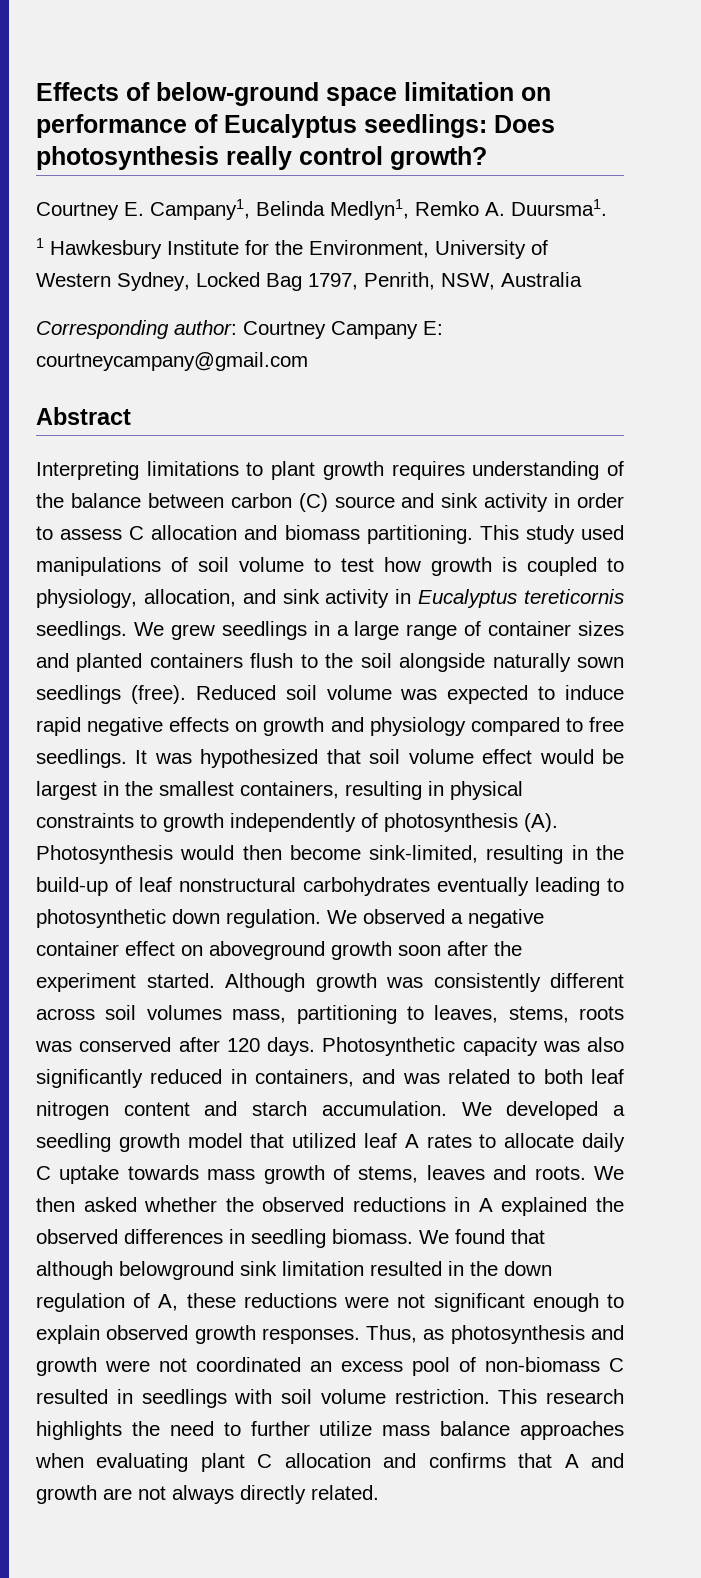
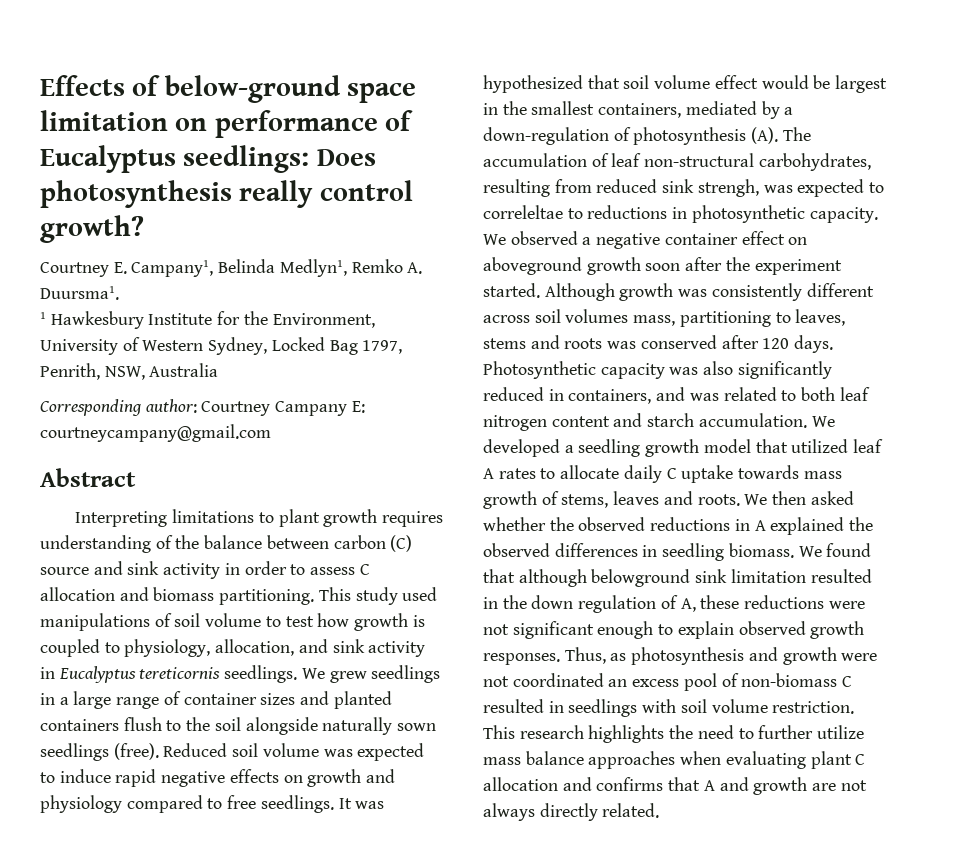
- It was hypothesized that soil volume effect would be largest in the smallest containers, resulting in physical constraints to growth independently of photosynthesis (A). Photosynthesis would then become sink-limited, resulting in the build-up of leaf nonstructural carbohydrates eventually leading to photosynthetic down regulation.
+ It was hypothesized that soil volume effect would be largest in the smallest containers, mediated by a down-regulation of photosynthesis (A). The accumulation of leaf non-structural carbohydrates, resulting from reduced sink strengh, was expected to correleltae to reductions in photosynthetic capacity.
- Although growth was consistently different across soil volumes mass, partitioning to leaves, stems, roots was conserved after 120 days.
+ Although growth was consistently different across soil volumes mass, partitioning to leaves, stems and roots was conserved after 120 days.

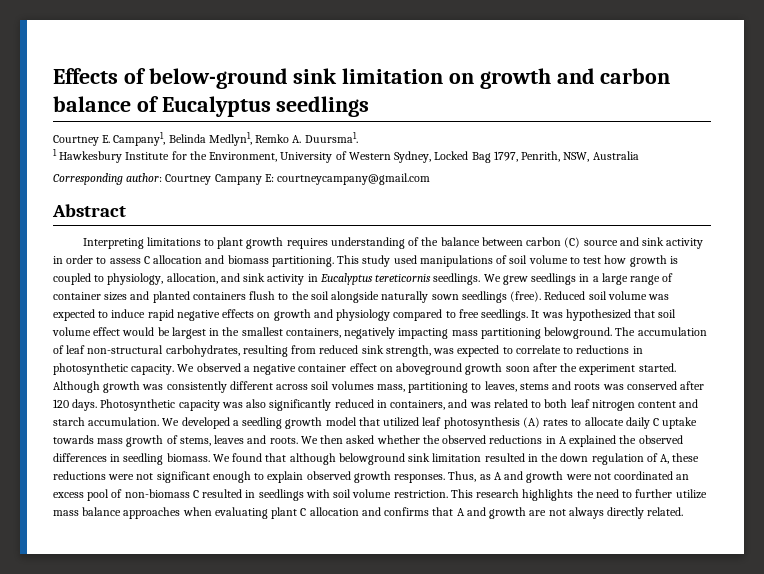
- Effects of below-ground space limitation on performance of Eucalyptus seedlings: Does photosynthesis really control growth?
+ Effects of below-ground sink limitation on growth and carbon balance of Eucalyptus seedlings
- It was hypothesized that soil volume effect would be largest in the smallest containers, mediated by a down-regulation of photosynthesis (A). The accumulation of leaf non-structural carbohydrates, resulting from reduced sink strengh, was expected to correleltae to reductions in photosynthetic capacity.
+ It was hypothesized that soil volume effect would be largest in the smallest containers, negatively impacting mass partitioning belowground. The accumulation of leaf non-structural carbohydrates, resulting from reduced sink strength, was expected to correlate to reductions in photosynthetic capacity.
- We developed a seedling growth model that utilized leaf A rates to allocate daily C uptake towards mass growth of stems, leaves and roots.
+ We developed a seedling growth model that utilized leaf photosynthesis (A) rates to allocate daily C uptake towards mass growth of stems, leaves and roots.
- Thus, as photosynthesis and growth were not coordinated an excess pool of non-biomass C resulted in seedlings with soil volume restriction.
+ Thus, as A and growth were not coordinated an excess pool of non-biomass C resulted in seedlings with soil volume restriction.

